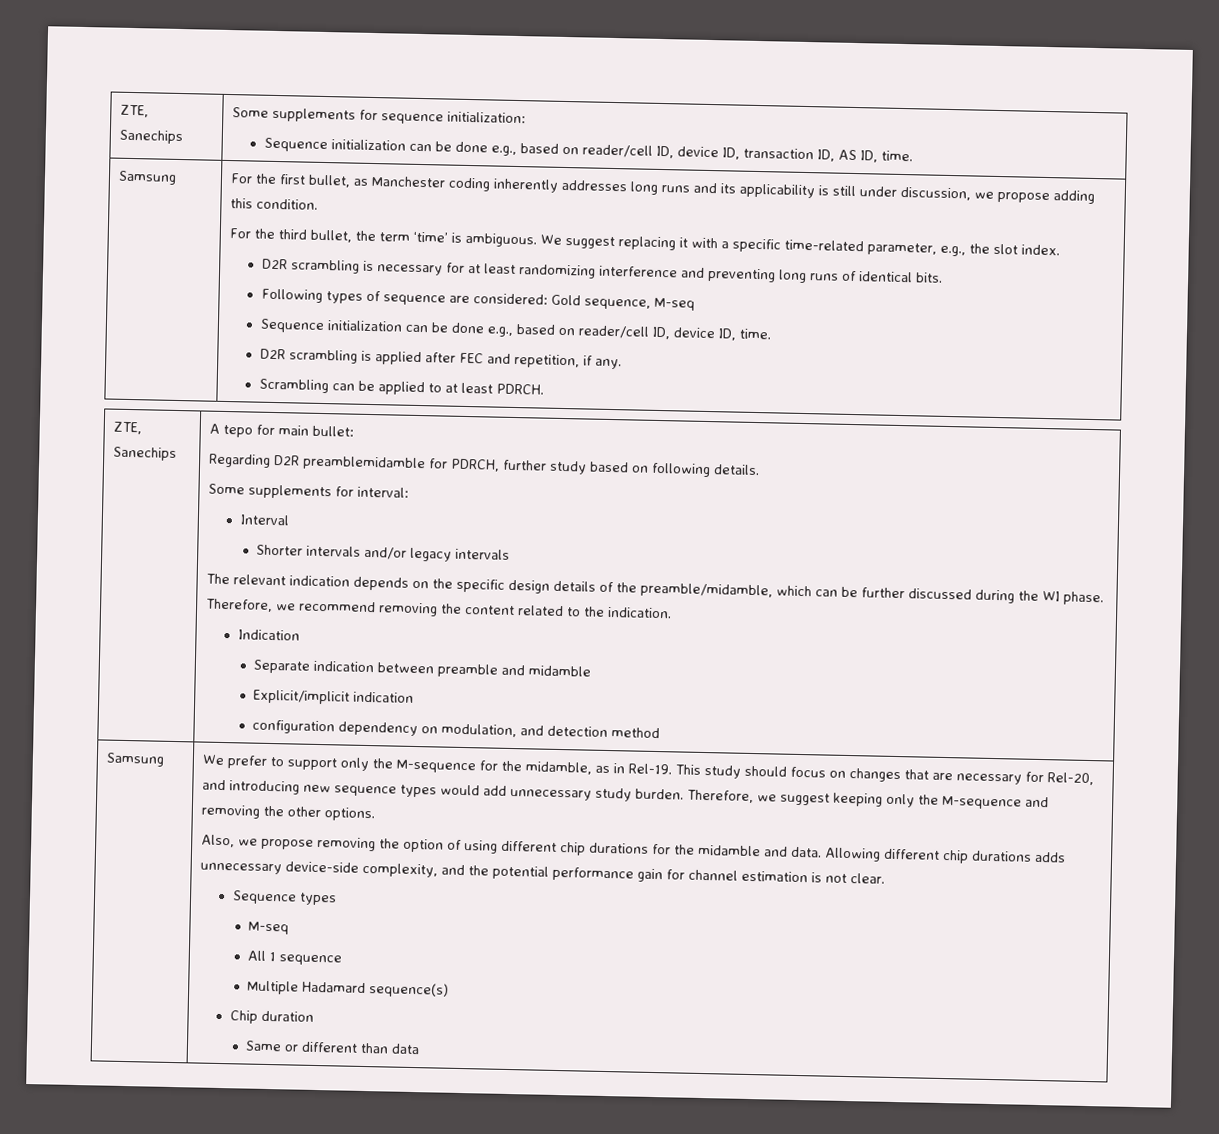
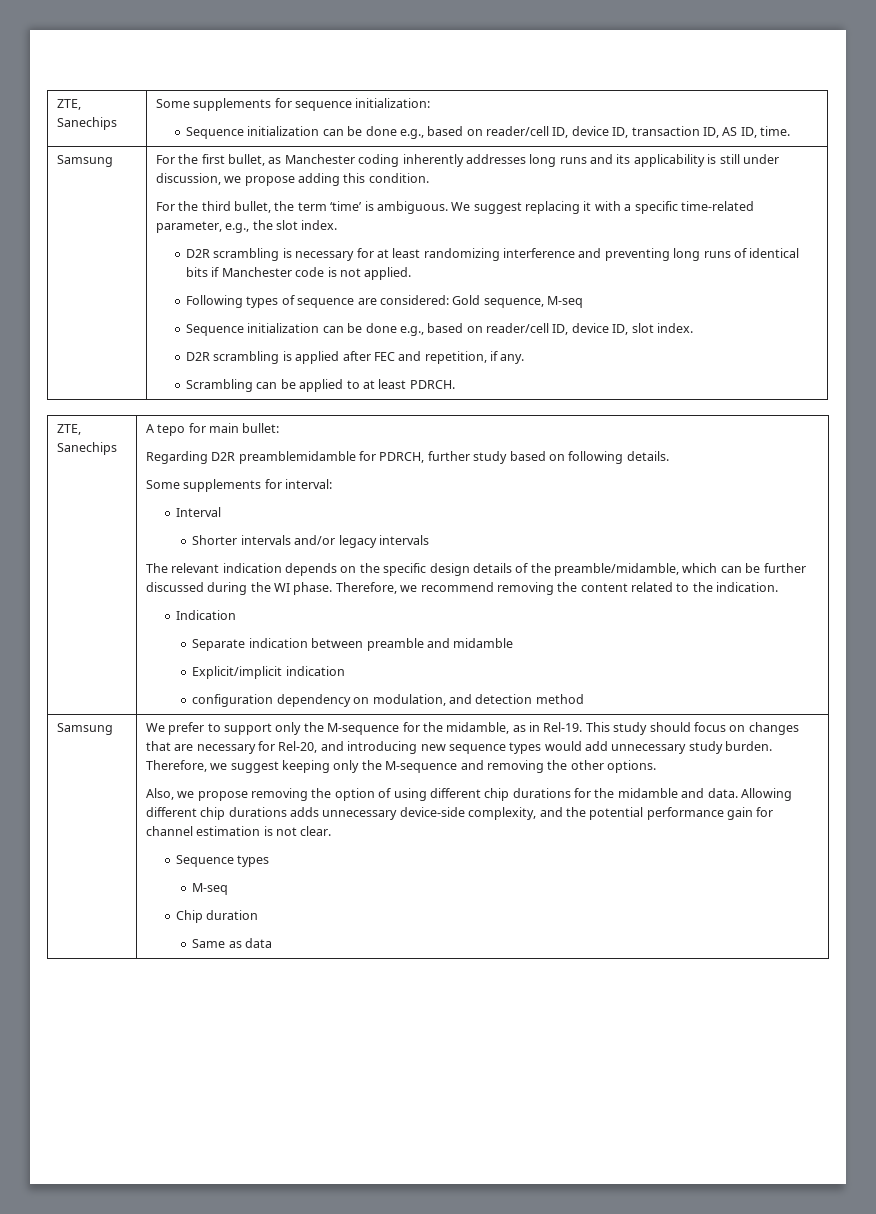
- D2R scrambling is necessary for at least randomizing interference and preventing long runs of identical bits.
+ D2R scrambling is necessary for at least randomizing interference and preventing long runs of identical bits if Manchester code is not applied.
- Sequence initialization can be done e.g., based on reader/cell ID, device ID, time.
+ Sequence initialization can be done e.g., based on reader/cell ID, device ID, slot index.
- All 1 sequence
- Multiple Hadamard sequence(s)
- Same or different than data
+ Same as data

